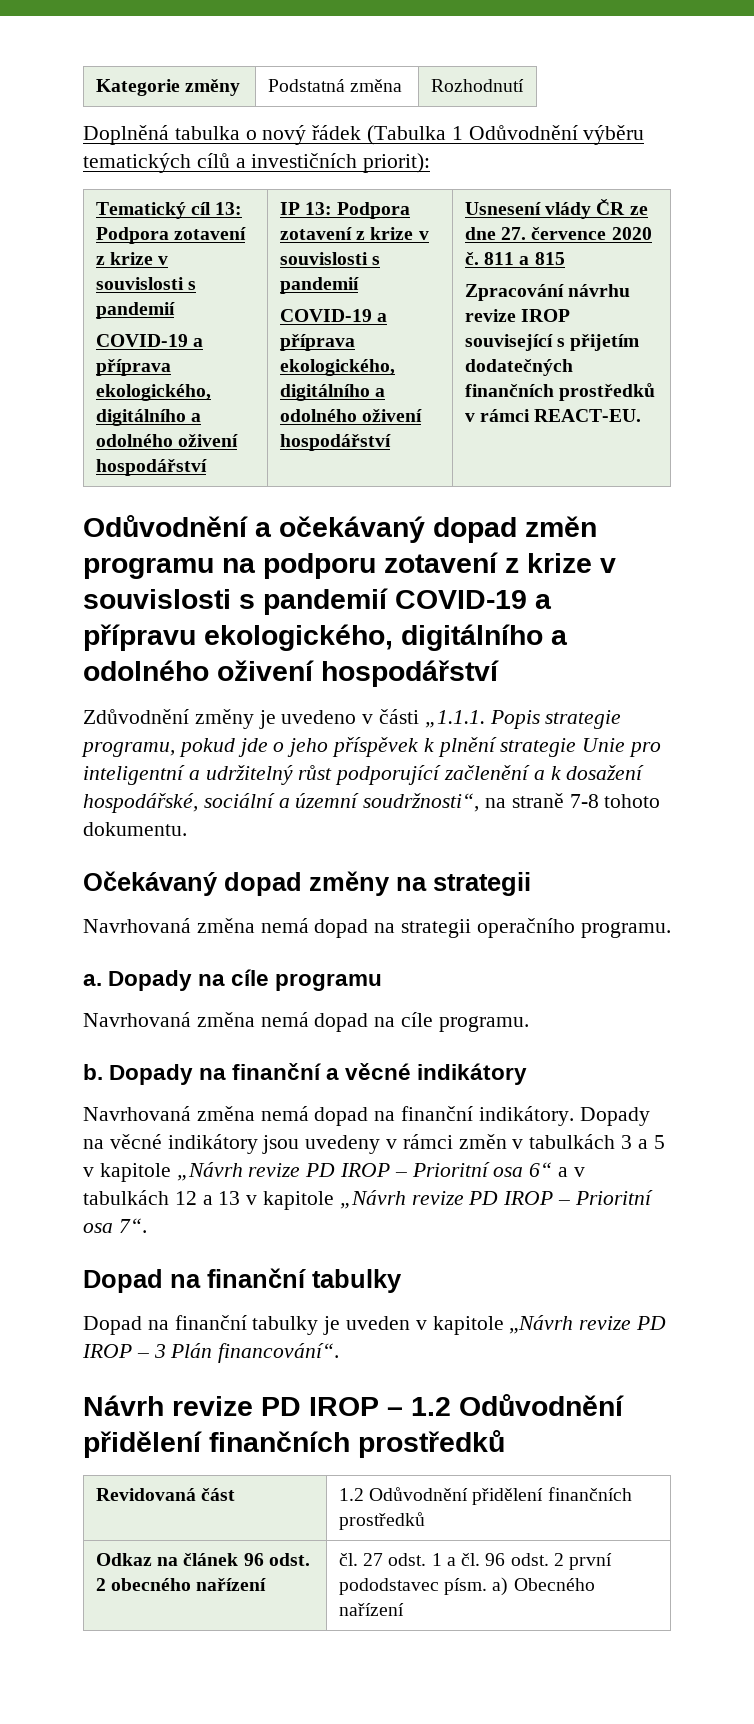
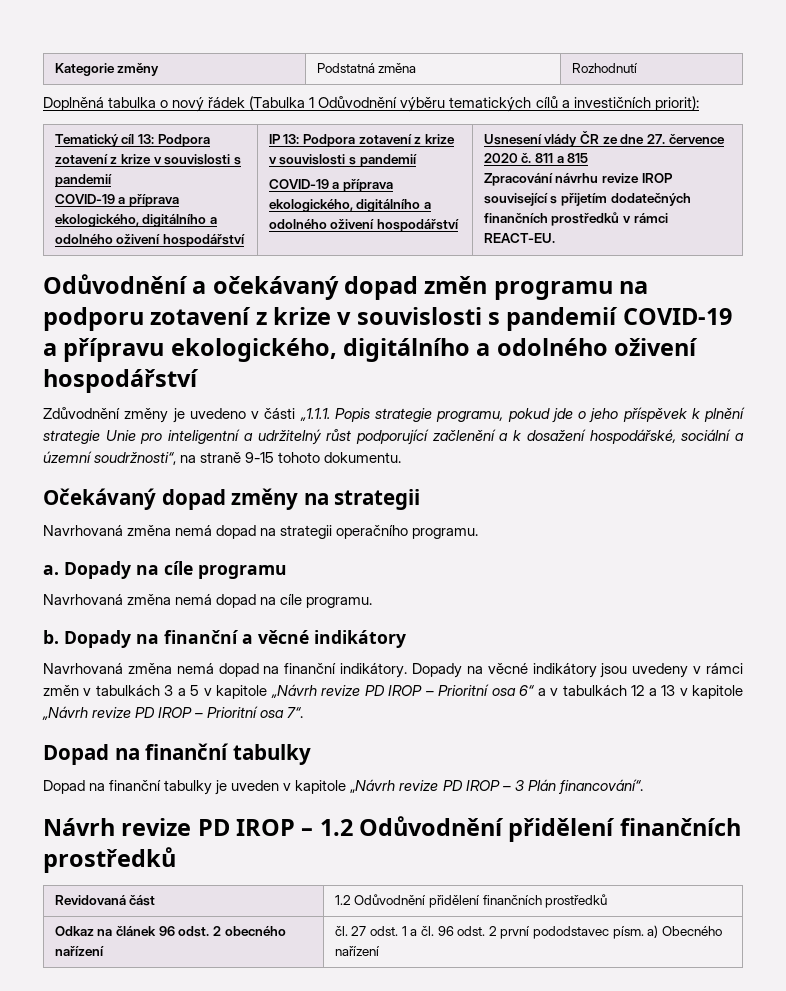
- Zdůvodnění změny je uvedeno v části „1.1.1. Popis strategie programu, pokud jde o jeho příspěvek k plnění strategie Unie pro inteligentní a udržitelný růst podporující začlenění a k dosažení hospodářské, sociální a územní soudržnosti“, na straně 7-8 tohoto dokumentu.
+ Zdůvodnění změny je uvedeno v části „1.1.1. Popis strategie programu, pokud jde o jeho příspěvek k plnění strategie Unie pro inteligentní a udržitelný růst podporující začlenění a k dosažení hospodářské, sociální a územní soudržnosti“, na straně 9-15 tohoto dokumentu.

